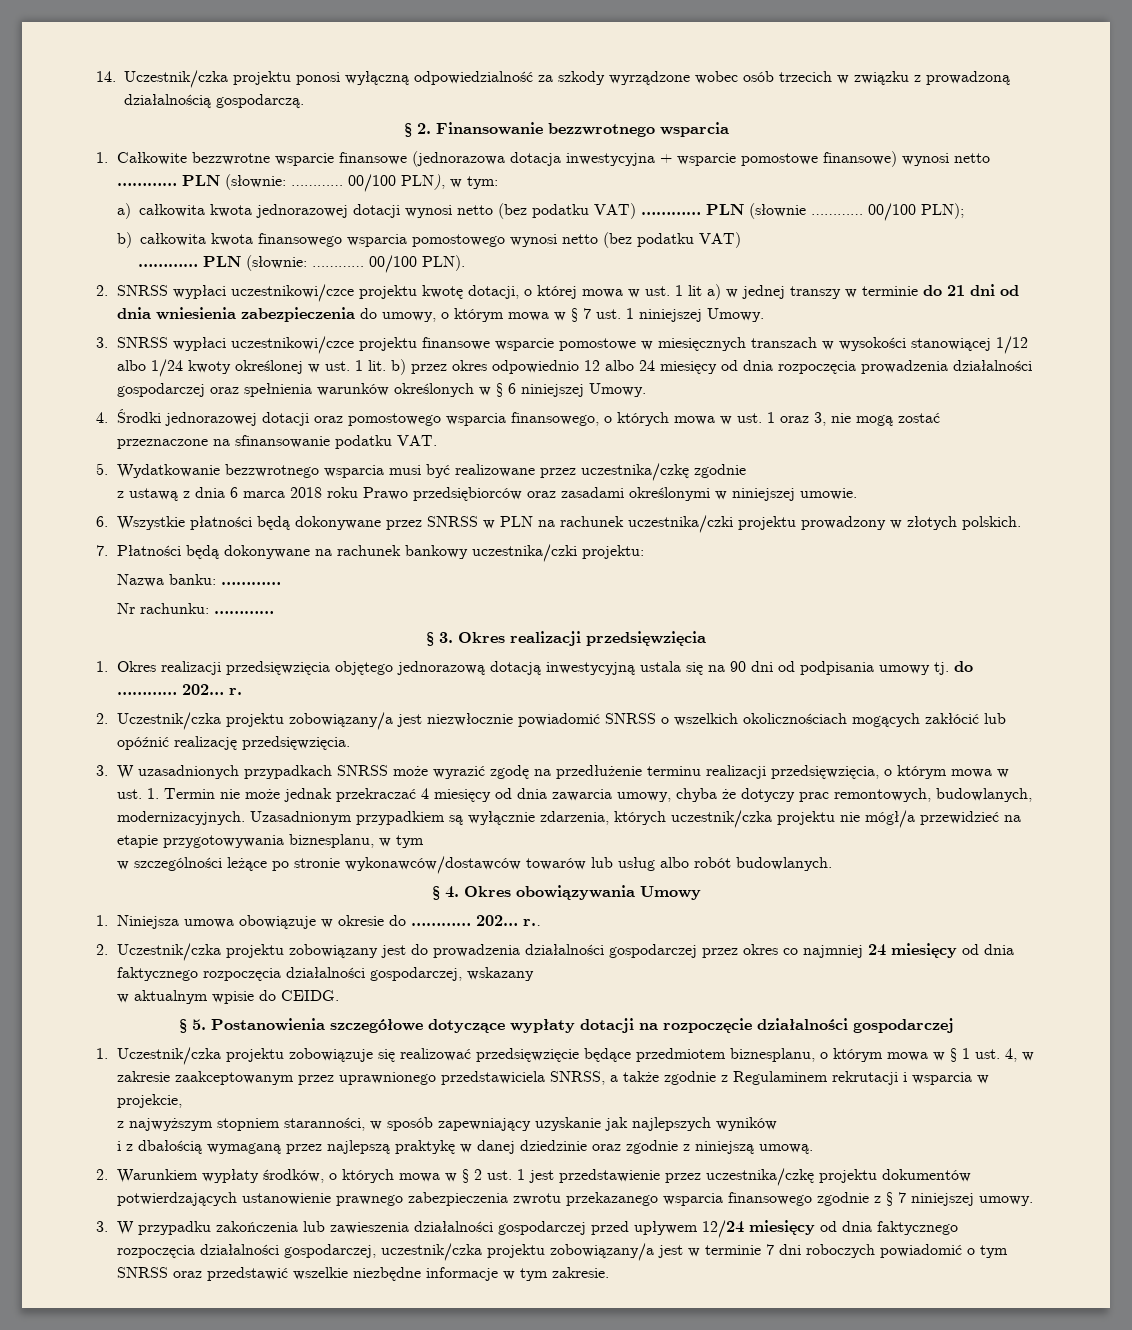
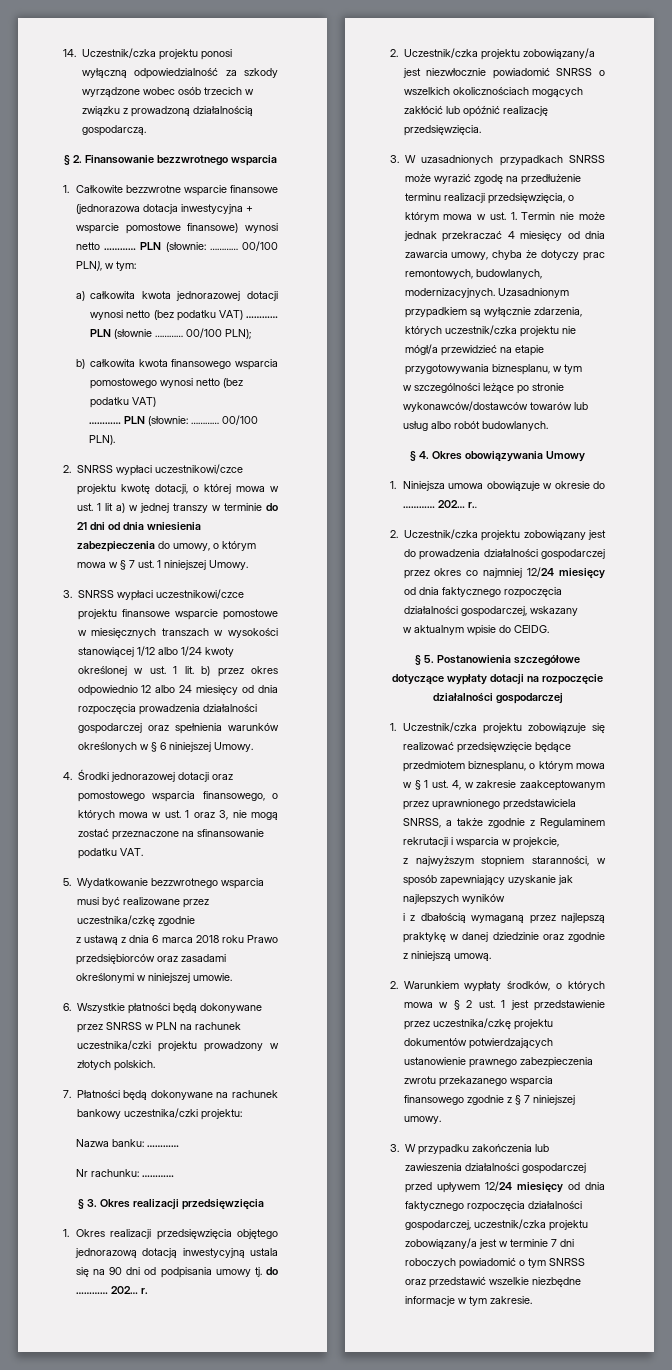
- 2. Uczestnik/czka projektu zobowiązany jest do prowadzenia działalności gospodarczej przez okres co najmniej 24 miesięcy od dnia faktycznego rozpoczęcia działalności gospodarczej, wskazany
+ 2. Uczestnik/czka projektu zobowiązany jest do prowadzenia działalności gospodarczej przez okres co najmniej 12/24 miesięcy od dnia faktycznego rozpoczęcia działalności gospodarczej, wskazany

